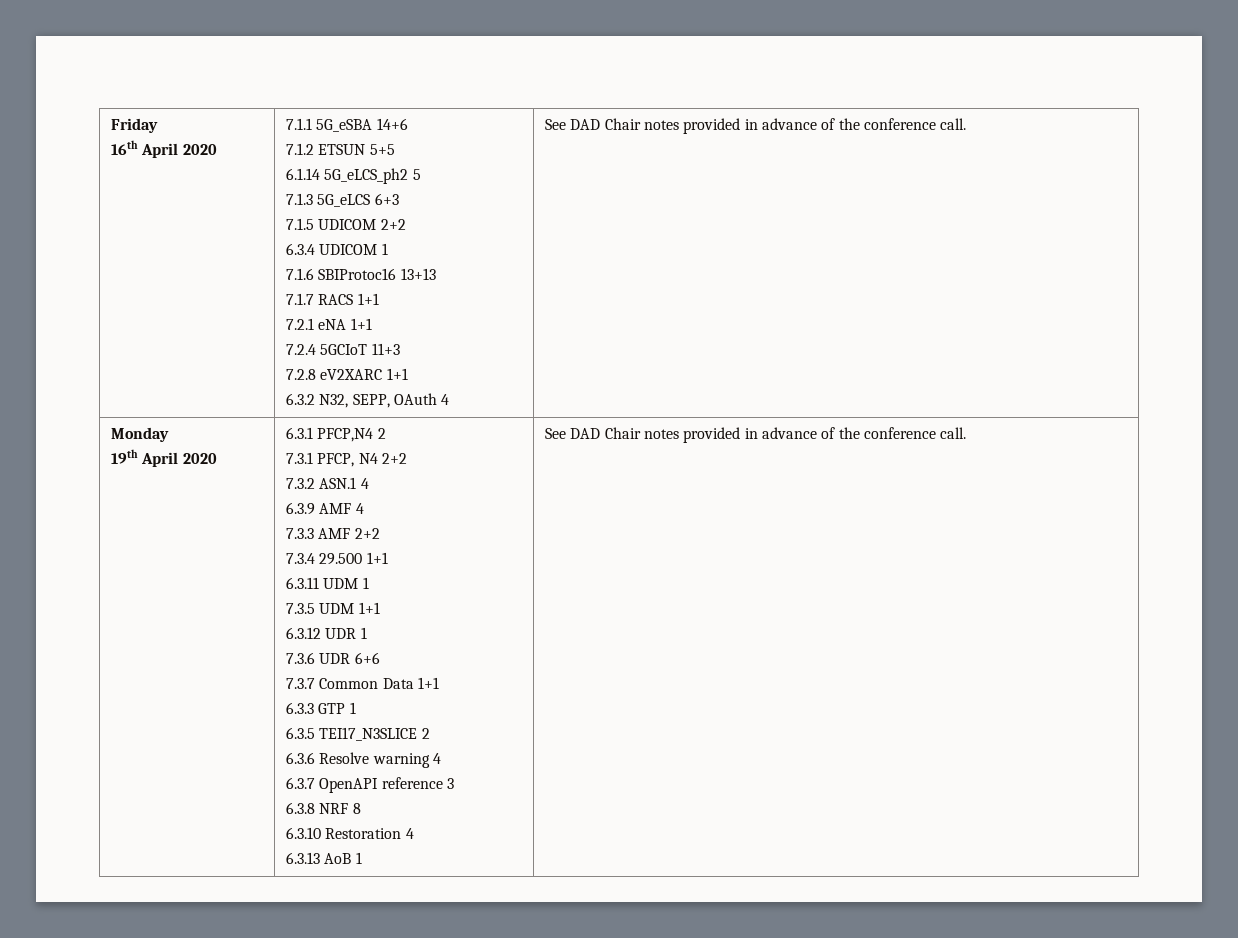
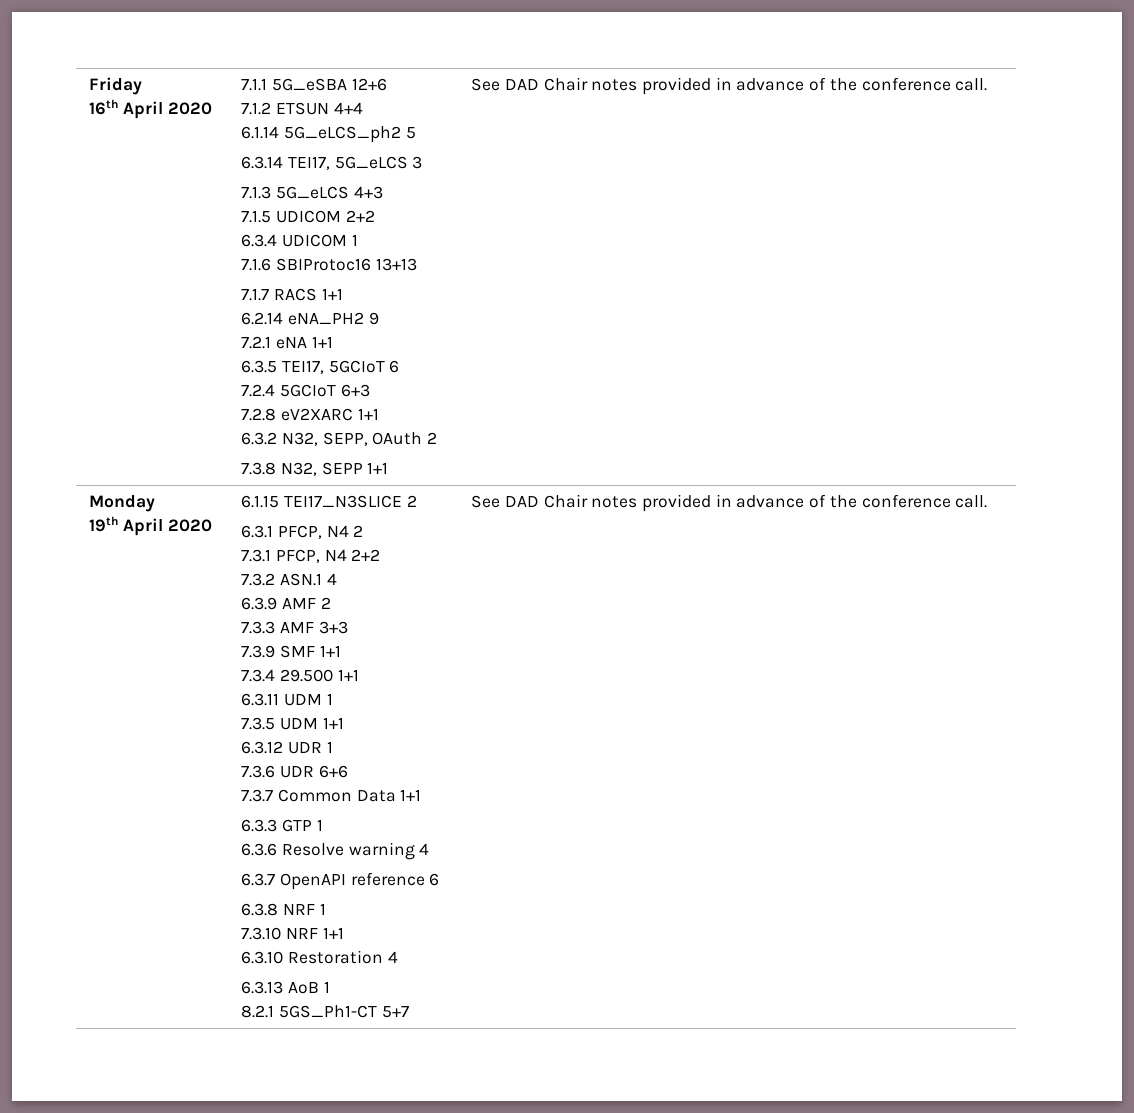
- 7.1.1 5G_eSBA 14+6
+ 7.1.1 5G_eSBA 12+6
- 7.1.2 ETSUN 5+5
+ 7.1.2 ETSUN 4+4
+ 6.3.14 TEI17, 5G_eLCS 3
- 7.1.3 5G_eLCS 6+3
+ 7.1.3 5G_eLCS 4+3
+ 6.2.14 eNA_PH2 9
+ 6.3.5 TEI17, 5GCIoT 6
- 7.2.4 5GCIoT 11+3
+ 7.2.4 5GCIoT 6+3
- 6.3.2 N32, SEPP, OAuth 4
+ 6.3.2 N32, SEPP, OAuth 2
+ 7.3.8 N32, SEPP 1+1
- 6.3.1 PFCP,N4 2
+ 6.1.15 TEI17_N3SLICE 2
+ 6.3.1 PFCP, N4 2
- 6.3.9 AMF 4
+ 6.3.9 AMF 2
- 7.3.3 AMF 2+2
+ 7.3.3 AMF 3+3
+ 7.3.9 SMF 1+1
- 6.3.5 TEI17_N3SLICE 2
- 6.3.7 OpenAPI reference 3
+ 6.3.7 OpenAPI reference 6
- 6.3.8 NRF 8
+ 6.3.8 NRF 1
+ 7.3.10 NRF 1+1
+ 8.2.1 5GS_Ph1-CT 5+7

